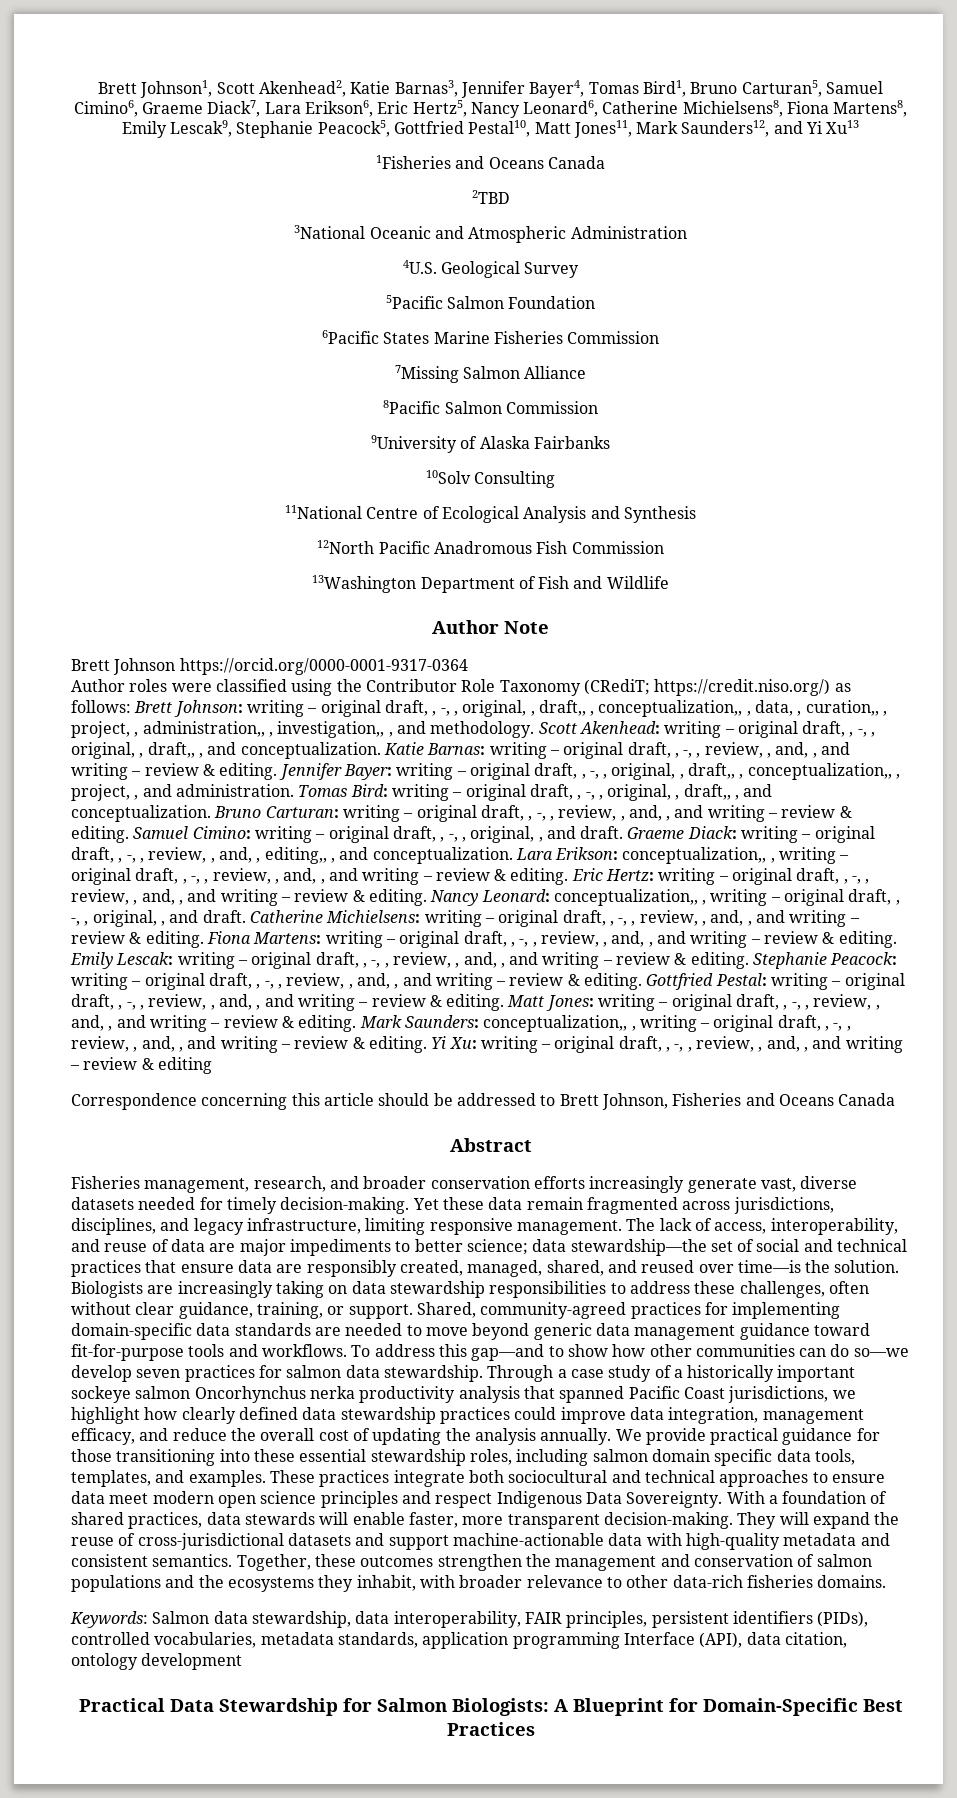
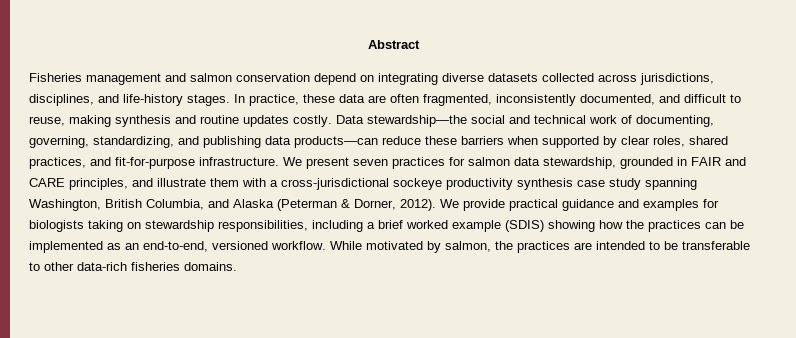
- Brett Johnson1, Scott Akenhead2, Katie Barnas3, Jennifer Bayer4, Tomas Bird1, Bruno Carturan5, Samuel Cimino6, Graeme Diack7, Lara Erikson6, Eric Hertz5, Nancy Leonard6, Catherine Michielsens8, Fiona Martens8, Emily Lescak9, Stephanie Peacock5, Gottfried Pestal10, Matt Jones11, Mark Saunders12, and Yi Xu13
- 1Fisheries and Oceans Canada
- 2TBD
- 3National Oceanic and Atmospheric Administration
- 4U.S. Geological Survey
- 5Pacific Salmon Foundation
- 6Pacific States Marine Fisheries Commission
- 7Missing Salmon Alliance
- 8Pacific Salmon Commission
- 9University of Alaska Fairbanks
- 10Solv Consulting
- 11National Centre of Ecological Analysis and Synthesis
- 12North Pacific Anadromous Fish Commission
- 13Washington Department of Fish and Wildlife
- Author Note
- Brett Johnson https://orcid.org/0000-0001-9317-0364
- Author roles were classified using the Contributor Role Taxonomy (CRediT; https://credit.niso.org/) as follows: Brett Johnson: writing – original draft, , -, , original, , draft,, , conceptualization,, , data, , curation,, , project, , administration,, , investigation,, , and methodology. Scott Akenhead: writing – original draft, , -, , original, , draft,, , and conceptualization. Katie Barnas: writing – original draft, , -, , review, , and, , and writing – review & editing. Jennifer Bayer: writing – original draft, , -, , original, , draft,, , conceptualization,, , project, , and administration. Tomas Bird: writing – original draft, , -, , original, , draft,, , and conceptualization. Bruno Carturan: writing – original draft, , -, , review, , and, , and writing – review & editing. Samuel Cimino: writing – original draft, , -, , original, , and draft. Graeme Diack: writing – original draft, , -, , review, , and, , editing,, , and conceptualization. Lara Erikson: conceptualization,, , writing – original draft, , -, , review, , and, , and writing – review & editing. Eric Hertz: writing – original draft, , -, , review, , and, , and writing – review & editing. Nancy Leonard: conceptualization,, , writing – original draft, , -, , original, , and draft. Catherine Michielsens: writing – original draft, , -, , review, , and, , and writing – review & editing. Fiona Martens: writing – original draft, , -, , review, , and, , and writing – review & editing. Emily Lescak: writing – original draft, , -, , review, , and, , and writing – review & editing. Stephanie Peacock: writing – original draft, , -, , review, , and, , and writing – review & editing. Gottfried Pestal: writing – original draft, , -, , review, , and, , and writing – review & editing. Matt Jones: writing – original draft, , -, , review, , and, , and writing – review & editing. Mark Saunders: conceptualization,, , writing – original draft, , -, , review, , and, , and writing – review & editing. Yi Xu: writing – original draft, , -, , review, , and, , and writing – review & editing
- Correspondence concerning this article should be addressed to Brett Johnson, Fisheries and Oceans Canada
  Abstract
- Fisheries management, research, and broader conservation efforts increasingly generate vast, diverse datasets needed for timely decision-making. Yet these data remain fragmented across jurisdictions, disciplines, and legacy infrastructure, limiting responsive management. The lack of access, interoperability, and reuse of data are major impediments to better science; data stewardship—the set of social and technical practices that ensure data are responsibly created, managed, shared, and reused over time—is the solution. Biologists are increasingly taking on data stewardship responsibilities to address these challenges, often without clear guidance, training, or support. Shared, community-agreed practices for implementing domain-specific data standards are needed to move beyond generic data management guidance toward fit-for-purpose tools and workflows. To address this gap—and to show how other communities can do so—we develop seven practices for salmon data stewardship. Through a case study of a historically important sockeye salmon Oncorhynchus nerka productivity analysis that spanned Pacific Coast jurisdictions, we highlight how clearly defined data stewardship practices could improve data integration, management efficacy, and reduce the overall cost of updating the analysis annually. We provide practical guidance for those transitioning into these essential stewardship roles, including salmon domain specific data tools, templates, and examples. These practices integrate both sociocultural and technical approaches to ensure data meet modern open science principles and respect Indigenous Data Sovereignty. With a foundation of shared practices, data stewards will enable faster, more transparent decision-making. They will expand the reuse of cross-jurisdictional datasets and support machine-actionable data with high-quality metadata and consistent semantics. Together, these outcomes strengthen the management and conservation of salmon populations and the ecosystems they inhabit, with broader relevance to other data-rich fisheries domains.
+ Fisheries management and salmon conservation depend on integrating diverse datasets collected across jurisdictions, disciplines, and life-history stages. In practice, these data are often fragmented, inconsistently documented, and difficult to reuse, making synthesis and routine updates costly. Data stewardship—the social and technical work of documenting, governing, standardizing, and publishing data products—can reduce these barriers when supported by clear roles, shared practices, and fit-for-purpose infrastructure. We present seven practices for salmon data stewardship, grounded in FAIR and CARE principles, and illustrate them with a cross-jurisdictional sockeye productivity synthesis case study spanning Washington, British Columbia, and Alaska (Peterman & Dorner, 2012). We provide practical guidance and examples for biologists taking on stewardship responsibilities, including a brief worked example (SDIS) showing how the practices can be implemented as an end-to-end, versioned workflow. While motivated by salmon, the practices are intended to be transferable to other data-rich fisheries domains.
- Keywords: Salmon data stewardship, data interoperability, FAIR principles, persistent identifiers (PIDs), controlled vocabularies, metadata standards, application programming Interface (API), data citation, ontology development
- Practical Data Stewardship for Salmon Biologists: A Blueprint for Domain-Specific Best Practices

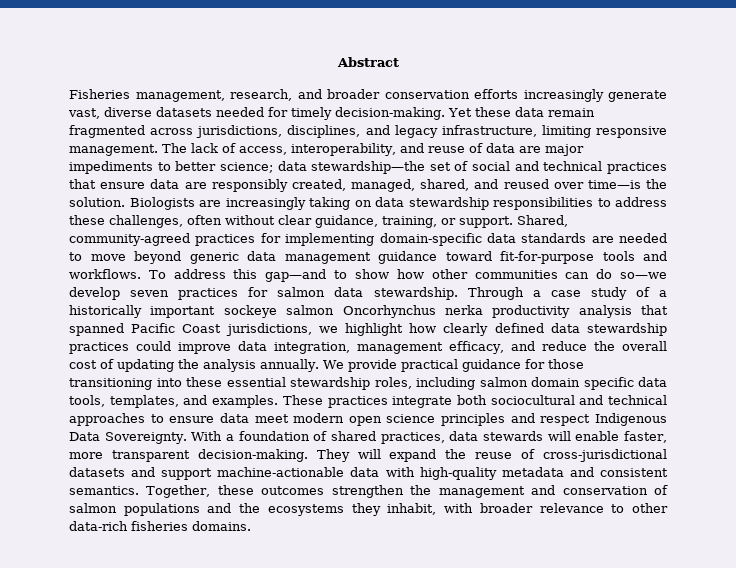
- Fisheries management and salmon conservation depend on integrating diverse datasets collected across jurisdictions, disciplines, and life-history stages. In practice, these data are often fragmented, inconsistently documented, and difficult to reuse, making synthesis and routine updates costly. Data stewardship—the social and technical work of documenting, governing, standardizing, and publishing data products—can reduce these barriers when supported by clear roles, shared practices, and fit-for-purpose infrastructure. We present seven practices for salmon data stewardship, grounded in FAIR and CARE principles, and illustrate them with a cross-jurisdictional sockeye productivity synthesis case study spanning Washington, British Columbia, and Alaska (Peterman & Dorner, 2012). We provide practical guidance and examples for biologists taking on stewardship responsibilities, including a brief worked example (SDIS) showing how the practices can be implemented as an end-to-end, versioned workflow. While motivated by salmon, the practices are intended to be transferable to other data-rich fisheries domains.
+ Fisheries management, research, and broader conservation efforts increasingly generate vast, diverse datasets needed for timely decision-making. Yet these data remain fragmented across jurisdictions, disciplines, and legacy infrastructure, limiting responsive management. The lack of access, interoperability, and reuse of data are major impediments to better science; data stewardship—the set of social and technical practices that ensure data are responsibly created, managed, shared, and reused over time—is the solution. Biologists are increasingly taking on data stewardship responsibilities to address these challenges, often without clear guidance, training, or support. Shared, community-agreed practices for implementing domain-specific data standards are needed to move beyond generic data management guidance toward fit-for-purpose tools and workflows. To address this gap—and to show how other communities can do so—we develop seven practices for salmon data stewardship. Through a case study of a historically important sockeye salmon Oncorhynchus nerka productivity analysis that spanned Pacific Coast jurisdictions, we highlight how clearly defined data stewardship practices could improve data integration, management efficacy, and reduce the overall cost of updating the analysis annually. We provide practical guidance for those transitioning into these essential stewardship roles, including salmon domain specific data tools, templates, and examples. These practices integrate both sociocultural and technical approaches to ensure data meet modern open science principles and respect Indigenous Data Sovereignty. With a foundation of shared practices, data stewards will enable faster, more transparent decision-making. They will expand the reuse of cross-jurisdictional datasets and support machine-actionable data with high-quality metadata and consistent semantics. Together, these outcomes strengthen the management and conservation of salmon populations and the ecosystems they inhabit, with broader relevance to other data-rich fisheries domains.

